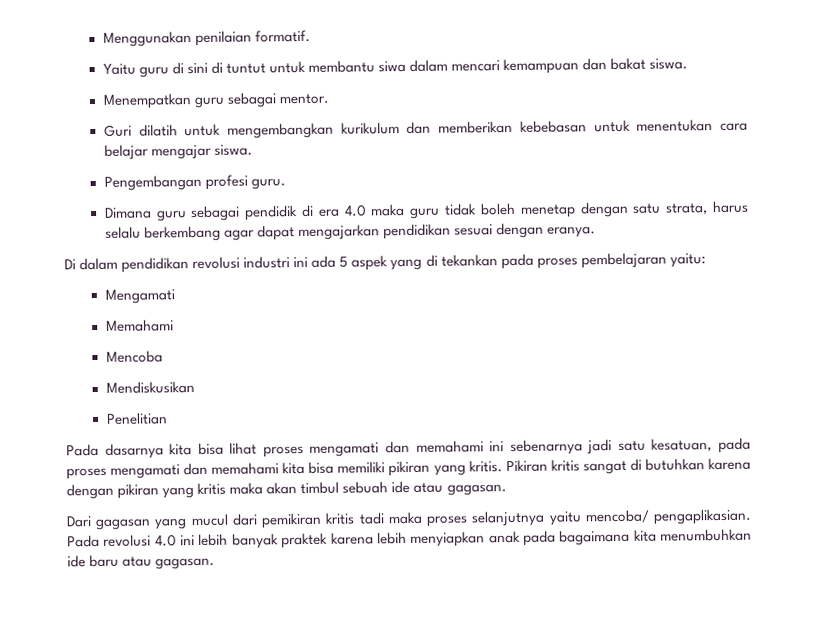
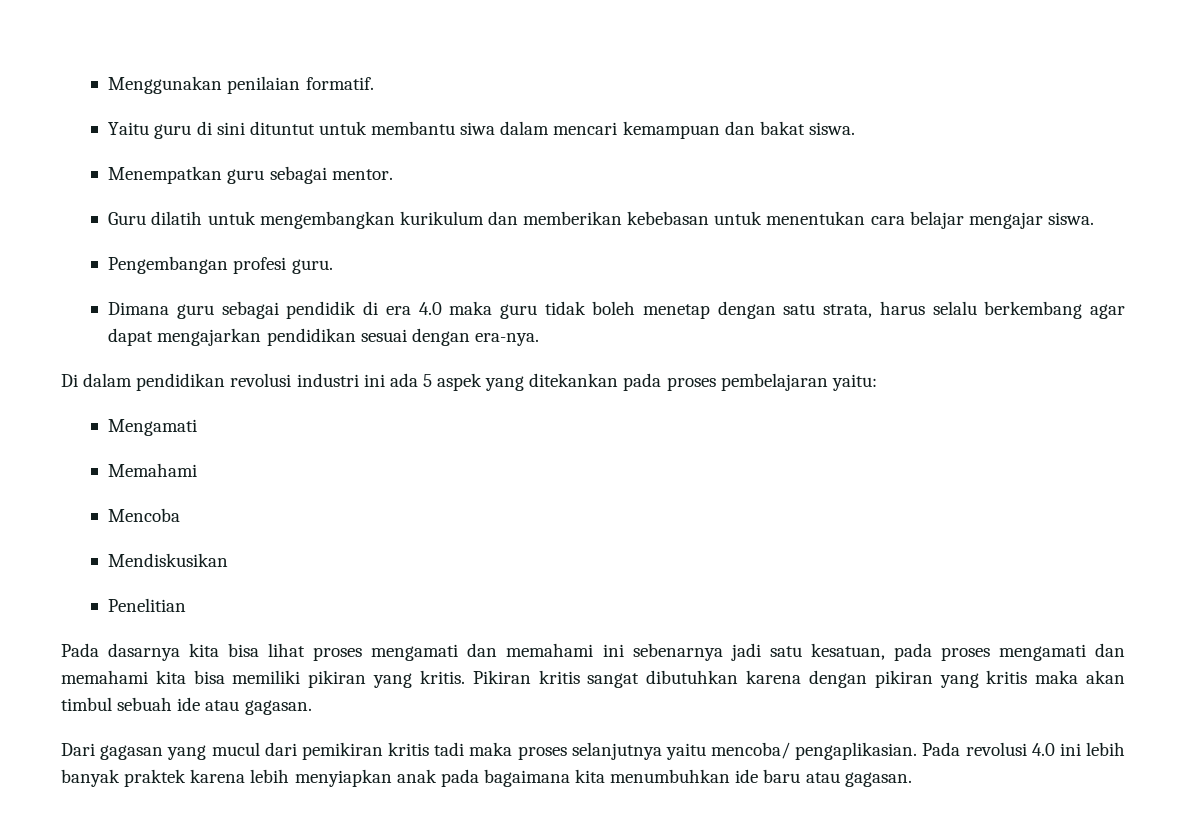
- Yaitu guru di sini di tuntut untuk membantu siwa dalam mencari kemampuan dan bakat siswa.
+ Yaitu guru di sini dituntut untuk membantu siwa dalam mencari kemampuan dan bakat siswa.
- Guri dilatih untuk mengembangkan kurikulum dan memberikan kebebasan untuk menentukan cara belajar mengajar siswa.
+ Guru dilatih untuk mengembangkan kurikulum dan memberikan kebebasan untuk menentukan cara belajar mengajar siswa.
- Dimana guru sebagai pendidik di era 4.0 maka guru tidak boleh menetap dengan satu strata, harus selalu berkembang agar dapat mengajarkan pendidikan sesuai dengan eranya.
+ Dimana guru sebagai pendidik di era 4.0 maka guru tidak boleh menetap dengan satu strata, harus selalu berkembang agar dapat mengajarkan pendidikan sesuai dengan era-nya.
- Di dalam pendidikan revolusi industri ini ada 5 aspek yang di tekankan pada proses pembelajaran yaitu:
+ Di dalam pendidikan revolusi industri ini ada 5 aspek yang ditekankan pada proses pembelajaran yaitu:
- Pikiran kritis sangat di butuhkan karena dengan pikiran yang kritis maka akan timbul sebuah ide atau gagasan.
+ Pikiran kritis sangat dibutuhkan karena dengan pikiran yang kritis maka akan timbul sebuah ide atau gagasan.

